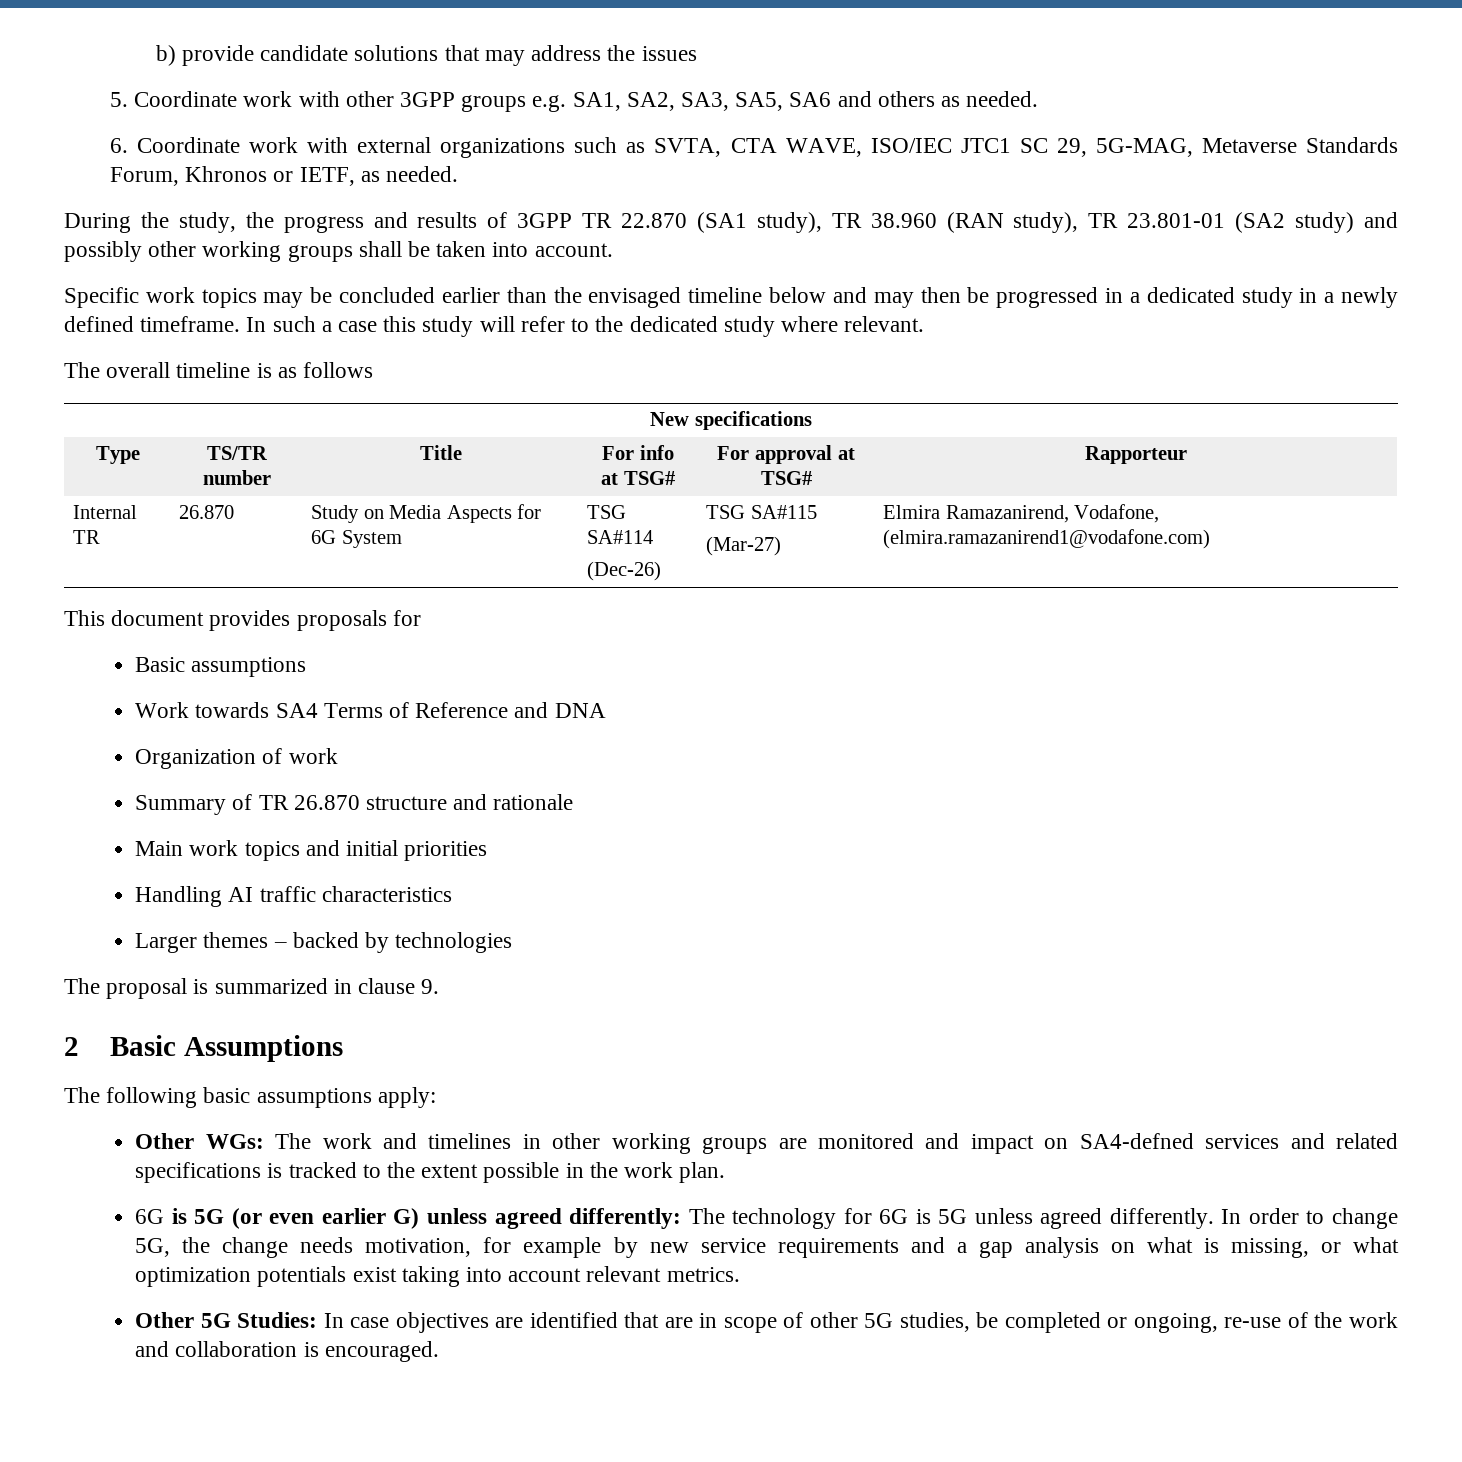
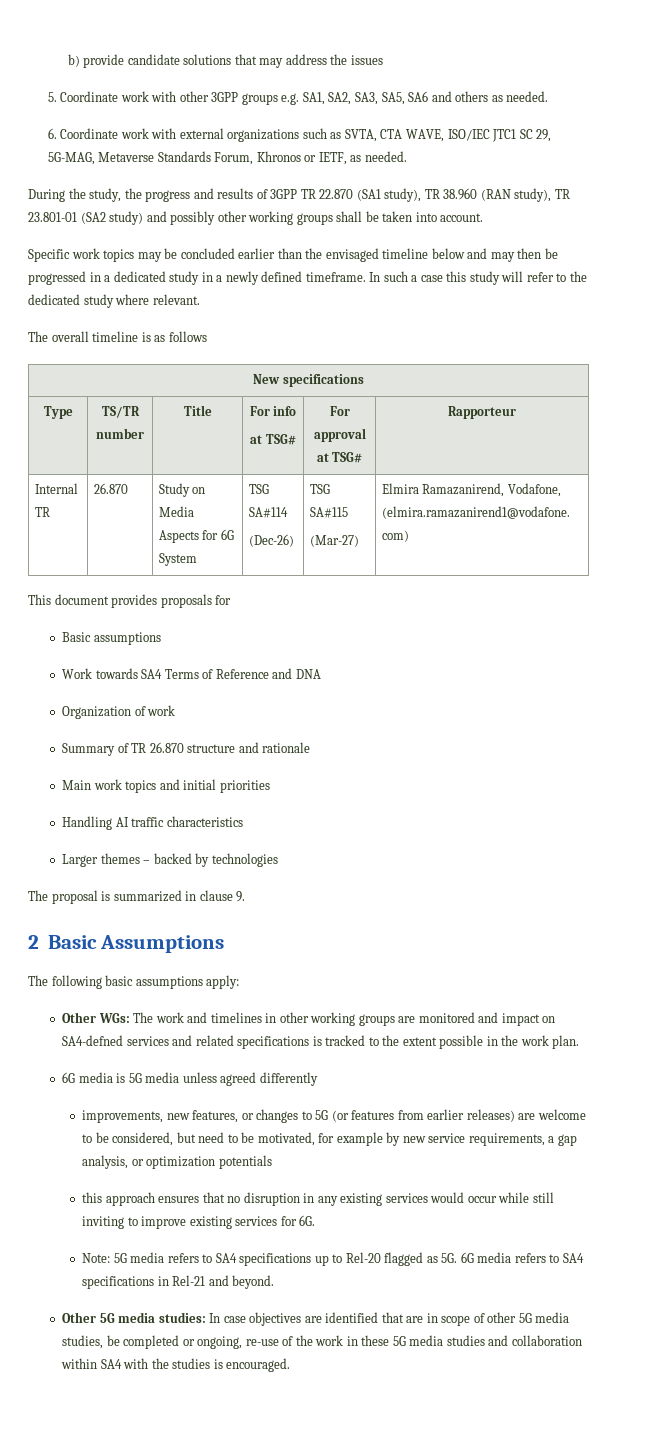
- 6G is 5G (or even earlier G) unless agreed differently: The technology for 6G is 5G unless agreed differently. In order to change 5G, the change needs motivation, for example by new service requirements and a gap analysis on what is missing, or what optimization potentials exist taking into account relevant metrics.
+ 6G media is 5G media unless agreed differently
+ improvements, new features, or changes to 5G (or features from earlier releases) are welcome to be considered, but need to be motivated, for example by new service requirements, a gap analysis, or optimization potentials
+ this approach ensures that no disruption in any existing services would occur while still inviting to improve existing services for 6G.
+ Note: 5G media refers to SA4 specifications up to Rel-20 flagged as 5G. 6G media refers to SA4 specifications in Rel-21 and beyond.
- Other 5G Studies: In case objectives are identified that are in scope of other 5G studies, be completed or ongoing, re-use of the work and collaboration is encouraged.
+ Other 5G media studies: In case objectives are identified that are in scope of other 5G media studies, be completed or ongoing, re-use of the work in these 5G media studies and collaboration within SA4 with the studies is encouraged.

